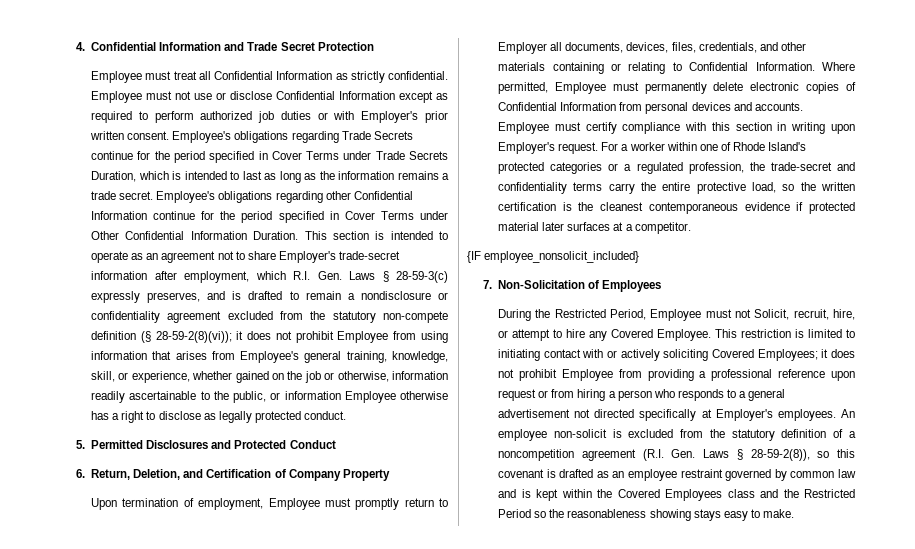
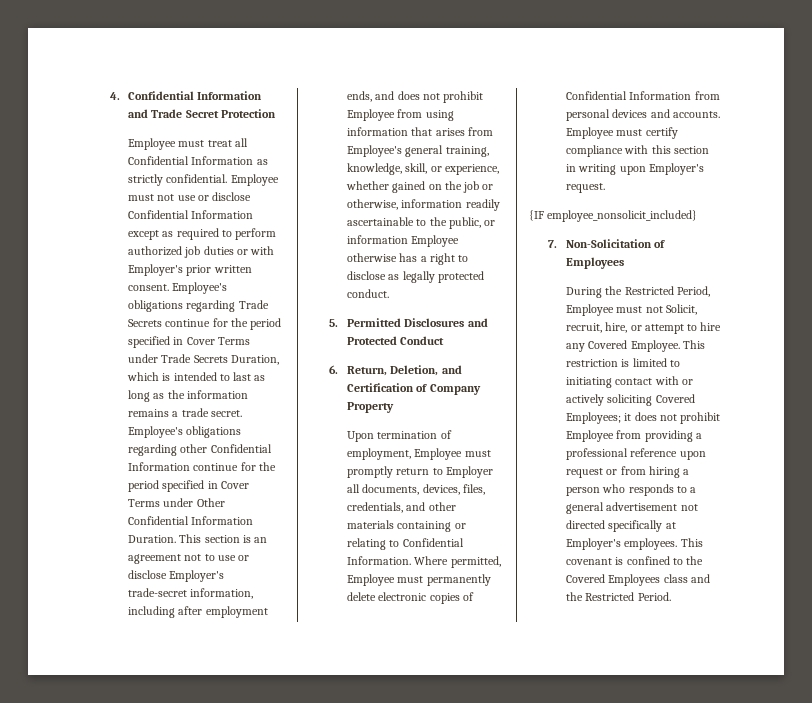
- This section is intended to operate as an agreement not to share Employer's trade-secret information after employment, which R.I. Gen. Laws § 28-59-3(c) expressly preserves, and is drafted to remain a nondisclosure or confidentiality agreement excluded from the statutory non-compete definition (§ 28-59-2(8)(vi)); it does not prohibit Employee from using information that arises from Employee's general training, knowledge, skill, or experience, whether gained on the job or otherwise, information readily ascertainable to the public, or information Employee otherwise has a right to disclose as legally protected conduct.
+ This section is an agreement not to use or disclose Employer's trade-secret information, including after employment ends, and does not prohibit Employee from using information that arises from Employee's general training, knowledge, skill, or experience, whether gained on the job or otherwise, information readily ascertainable to the public, or information Employee otherwise has a right to disclose as legally protected conduct.
- For a worker within one of Rhode Island's protected categories or a regulated profession, the trade-secret and confidentiality terms carry the entire protective load, so the written certification is the cleanest contemporaneous evidence if protected material later surfaces at a competitor.
- An employee non-solicit is excluded from the statutory definition of a noncompetition agreement (R.I. Gen. Laws § 28-59-2(8)), so this covenant is drafted as an employee restraint governed by common law and is kept within the Covered Employees class and the Restricted Period so the reasonableness showing stays easy to make.
+ This covenant is confined to the Covered Employees class and the Restricted Period.

